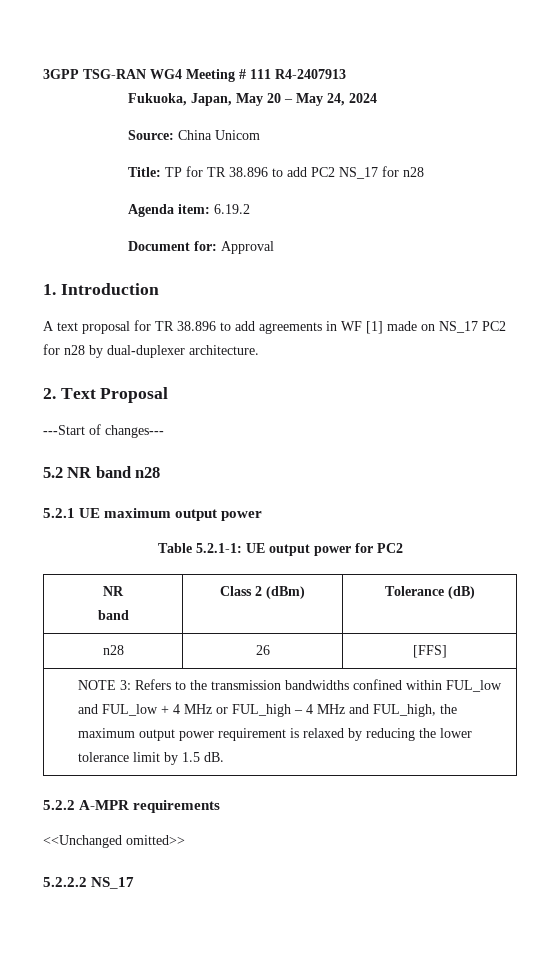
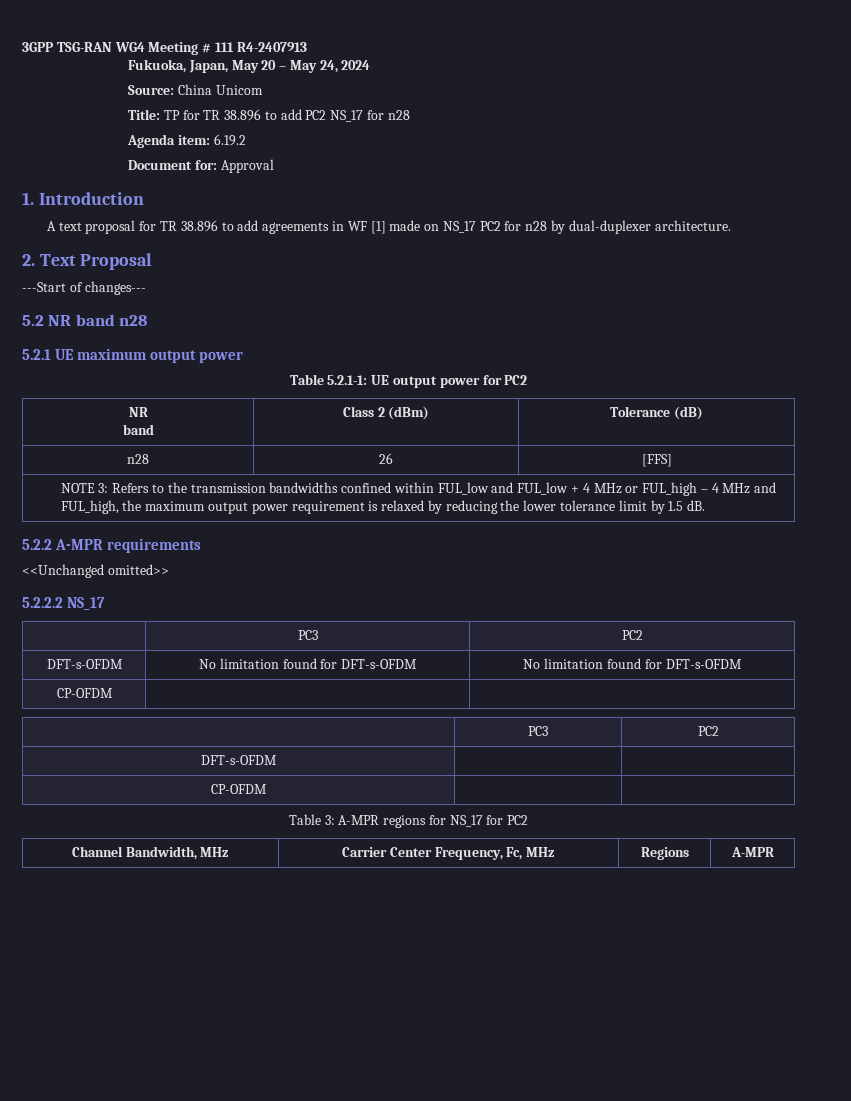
  5.2.2.2 NS_17
+ | PC3 | PC2
+ DFT-s-OFDM | No limitation found for DFT-s-OFDM | No limitation found for DFT-s-OFDM
+ CP-OFDM | |
+ | PC3 | PC2
+ DFT-s-OFDM | |
+ CP-OFDM | |
+ Table 3: A-MPR regions for NS_17 for PC2
+ Channel Bandwidth, MHz | Carrier Center Frequency, Fc, MHz | Regions | A-MPR

